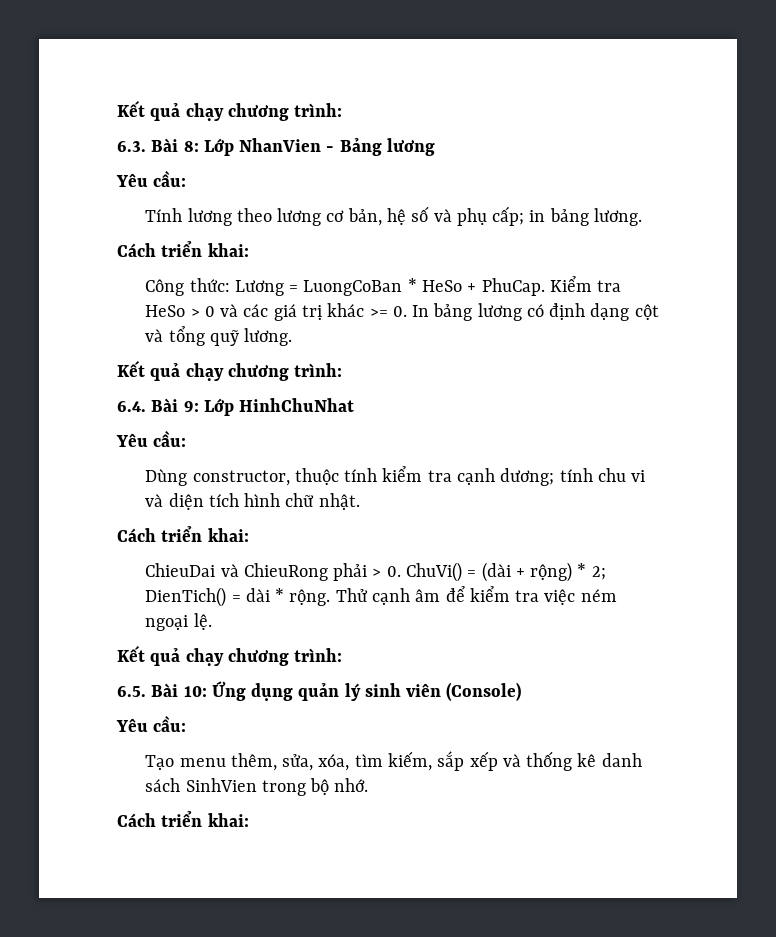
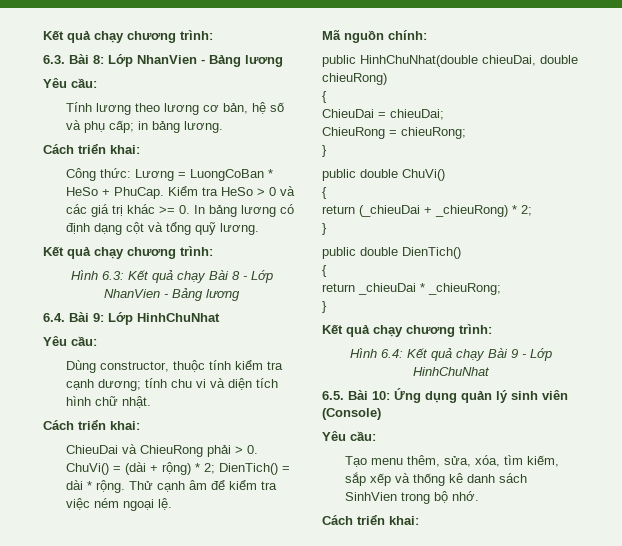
+ Hình 6.3: Kết quả chạy Bài 8 - Lớp NhanVien - Bảng lương
  Thử cạnh âm để kiểm tra việc ném ngoại lệ.
+ Mã nguồn chính:
+ public HinhChuNhat(double chieuDai, double chieuRong)
+ {
+ ChieuDai = chieuDai;
+ ChieuRong = chieuRong;
+ }
+ public double ChuVi()
+ {
+ return (_chieuDai + _chieuRong) * 2;
+ }
+ public double DienTich()
+ {
+ return _chieuDai * _chieuRong;
+ }
  Kết quả chạy chương trình:
+ Hình 6.4: Kết quả chạy Bài 9 - Lớp HinhChuNhat

